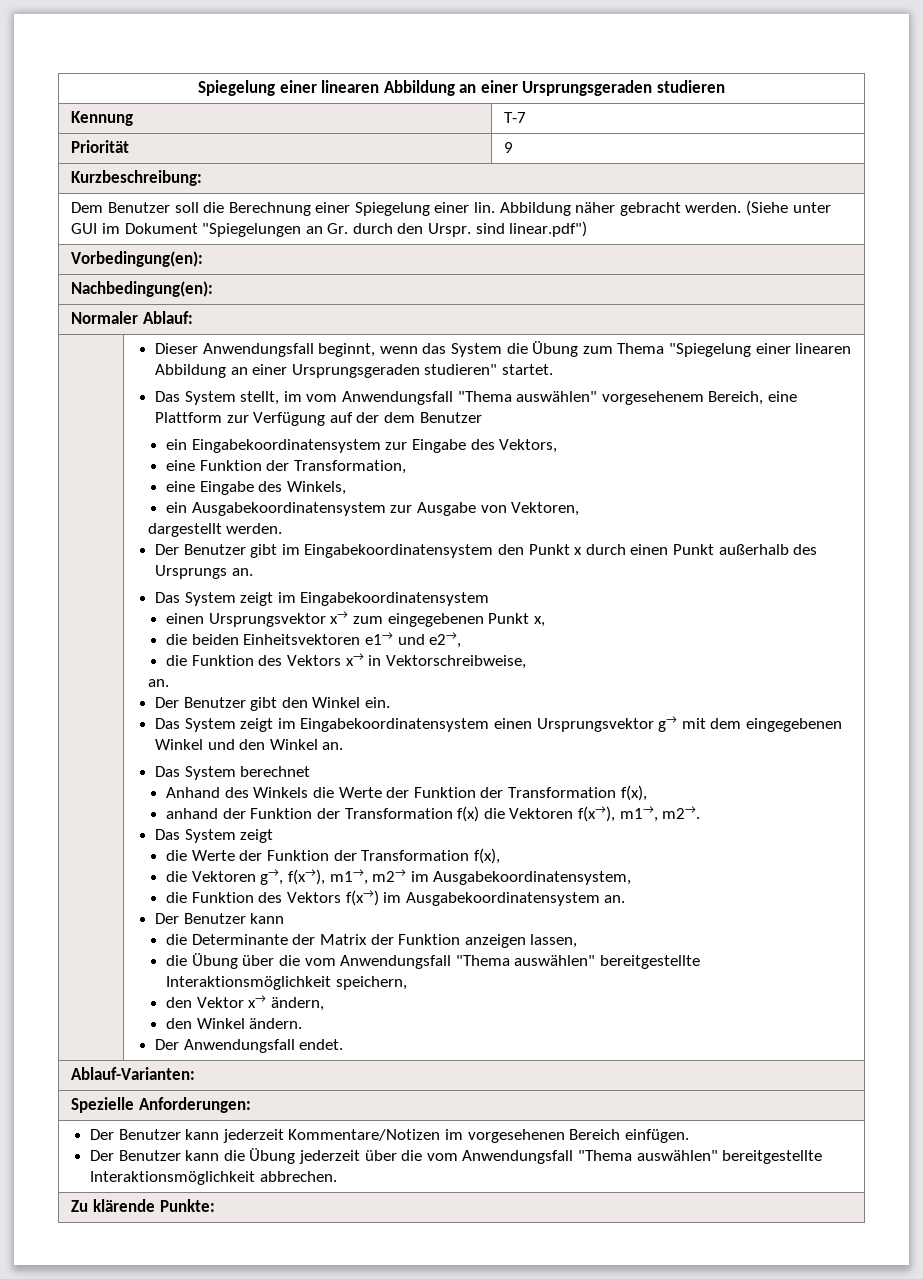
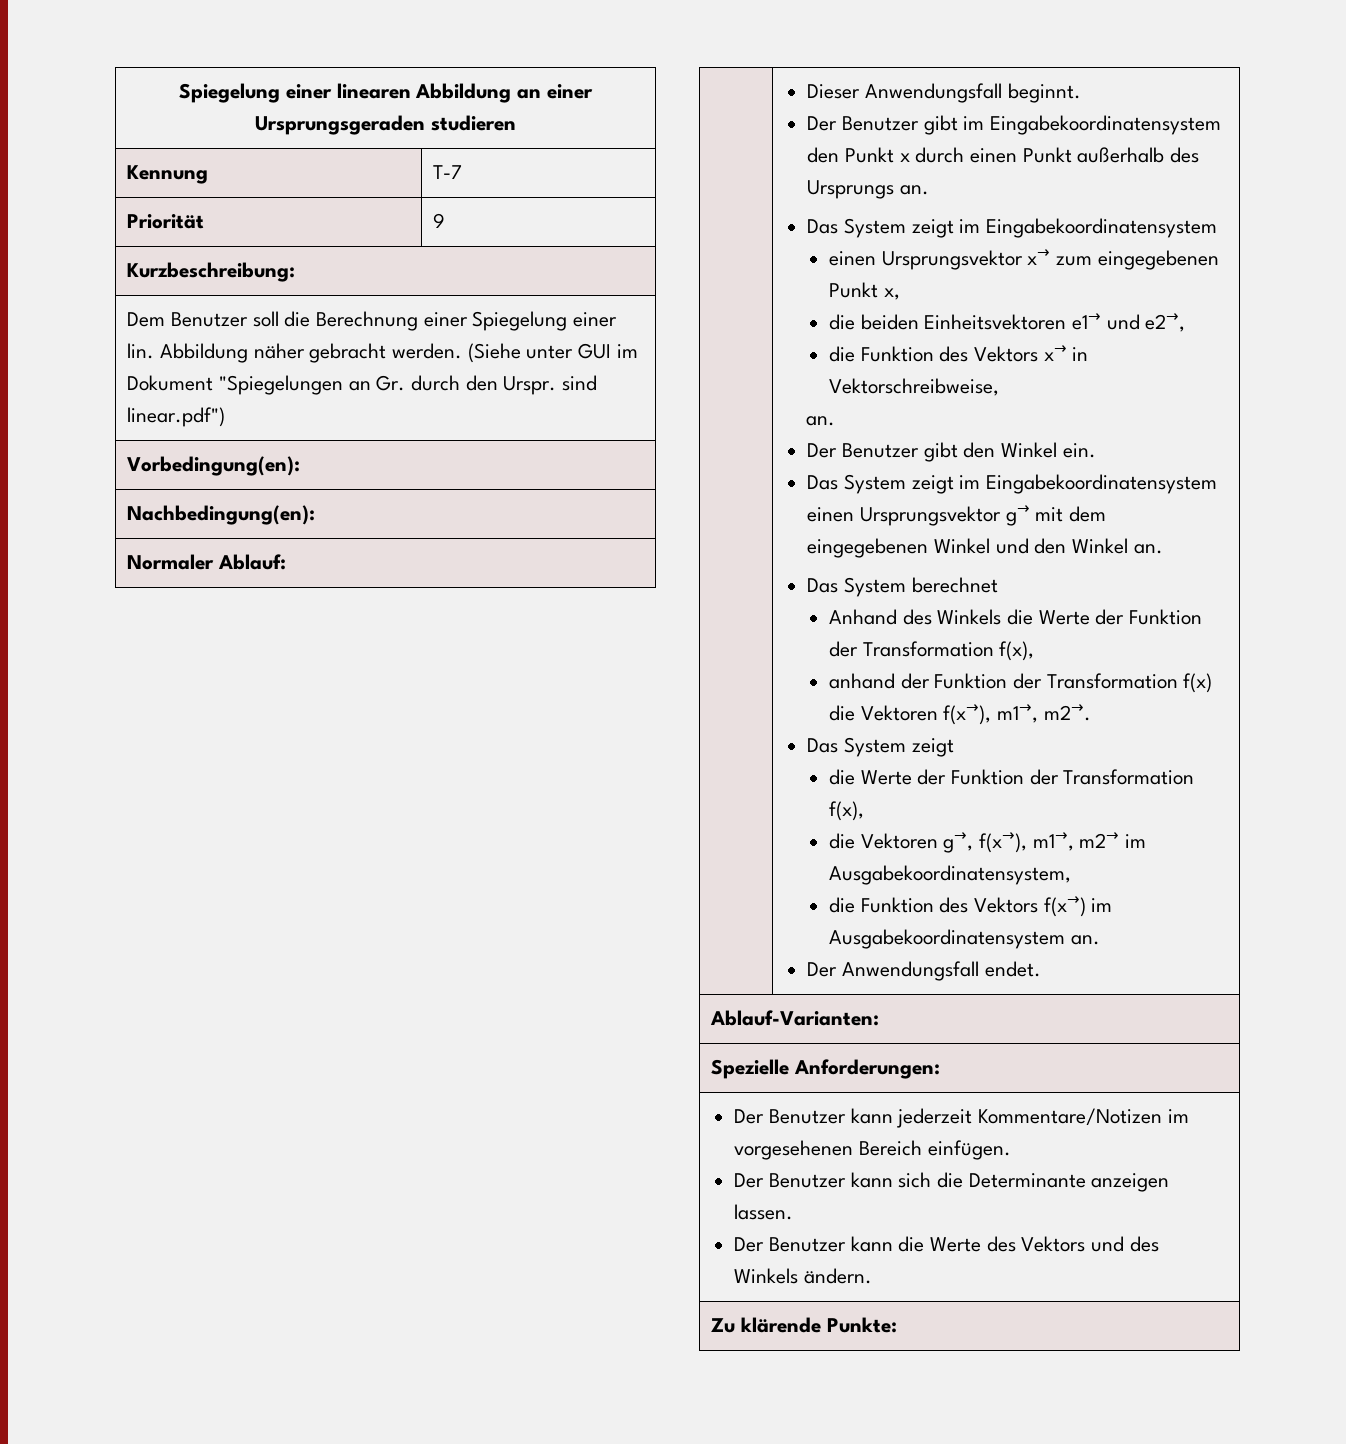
- Dieser Anwendungsfall beginnt, wenn das System die Übung zum Thema "Spiegelung einer linearen Abbildung an einer Ursprungsgeraden studieren" startet.
- Das System stellt, im vom Anwendungsfall "Thema auswählen" vorgesehenem Bereich, eine Plattform zur Verfügung auf der dem Benutzer
- ein Eingabekoordinatensystem zur Eingabe des Vektors,
- eine Funktion der Transformation,
- eine Eingabe des Winkels,
- ein Ausgabekoordinatensystem zur Ausgabe von Vektoren,
- dargestellt werden.
+ Dieser Anwendungsfall beginnt.
  die Funktion des Vektors f(x→) im Ausgabekoordinatensystem an.
- Der Benutzer kann
- die Determinante der Matrix der Funktion anzeigen lassen,
- die Übung über die vom Anwendungsfall "Thema auswählen" bereitgestellte Interaktionsmöglichkeit speichern,
- den Vektor x→ ändern,
- den Winkel ändern.
  Der Benutzer kann jederzeit Kommentare/Notizen im vorgesehenen Bereich einfügen.
- Der Benutzer kann die Übung jederzeit über die vom Anwendungsfall "Thema auswählen" bereitgestellte Interaktionsmöglichkeit abbrechen.
+ Der Benutzer kann sich die Determinante anzeigen lassen.
+ Der Benutzer kann die Werte des Vektors und des Winkels ändern.

